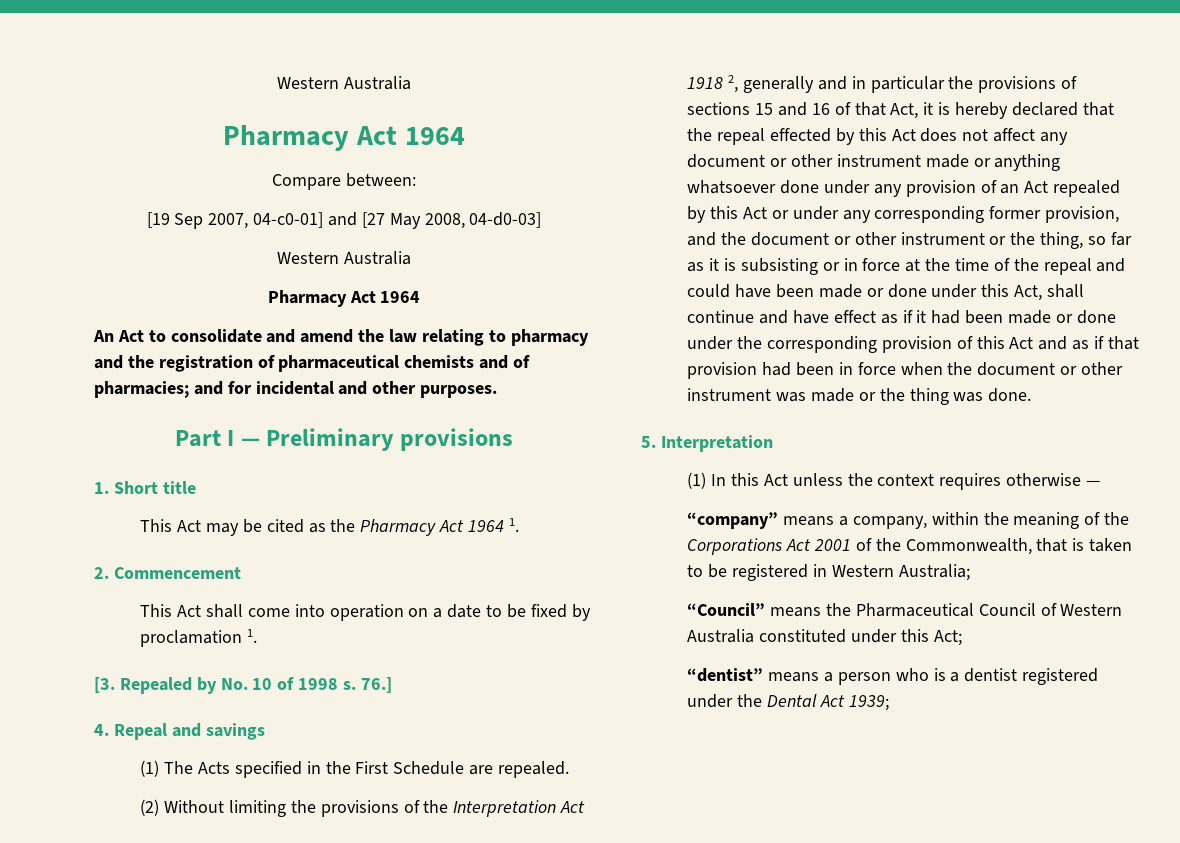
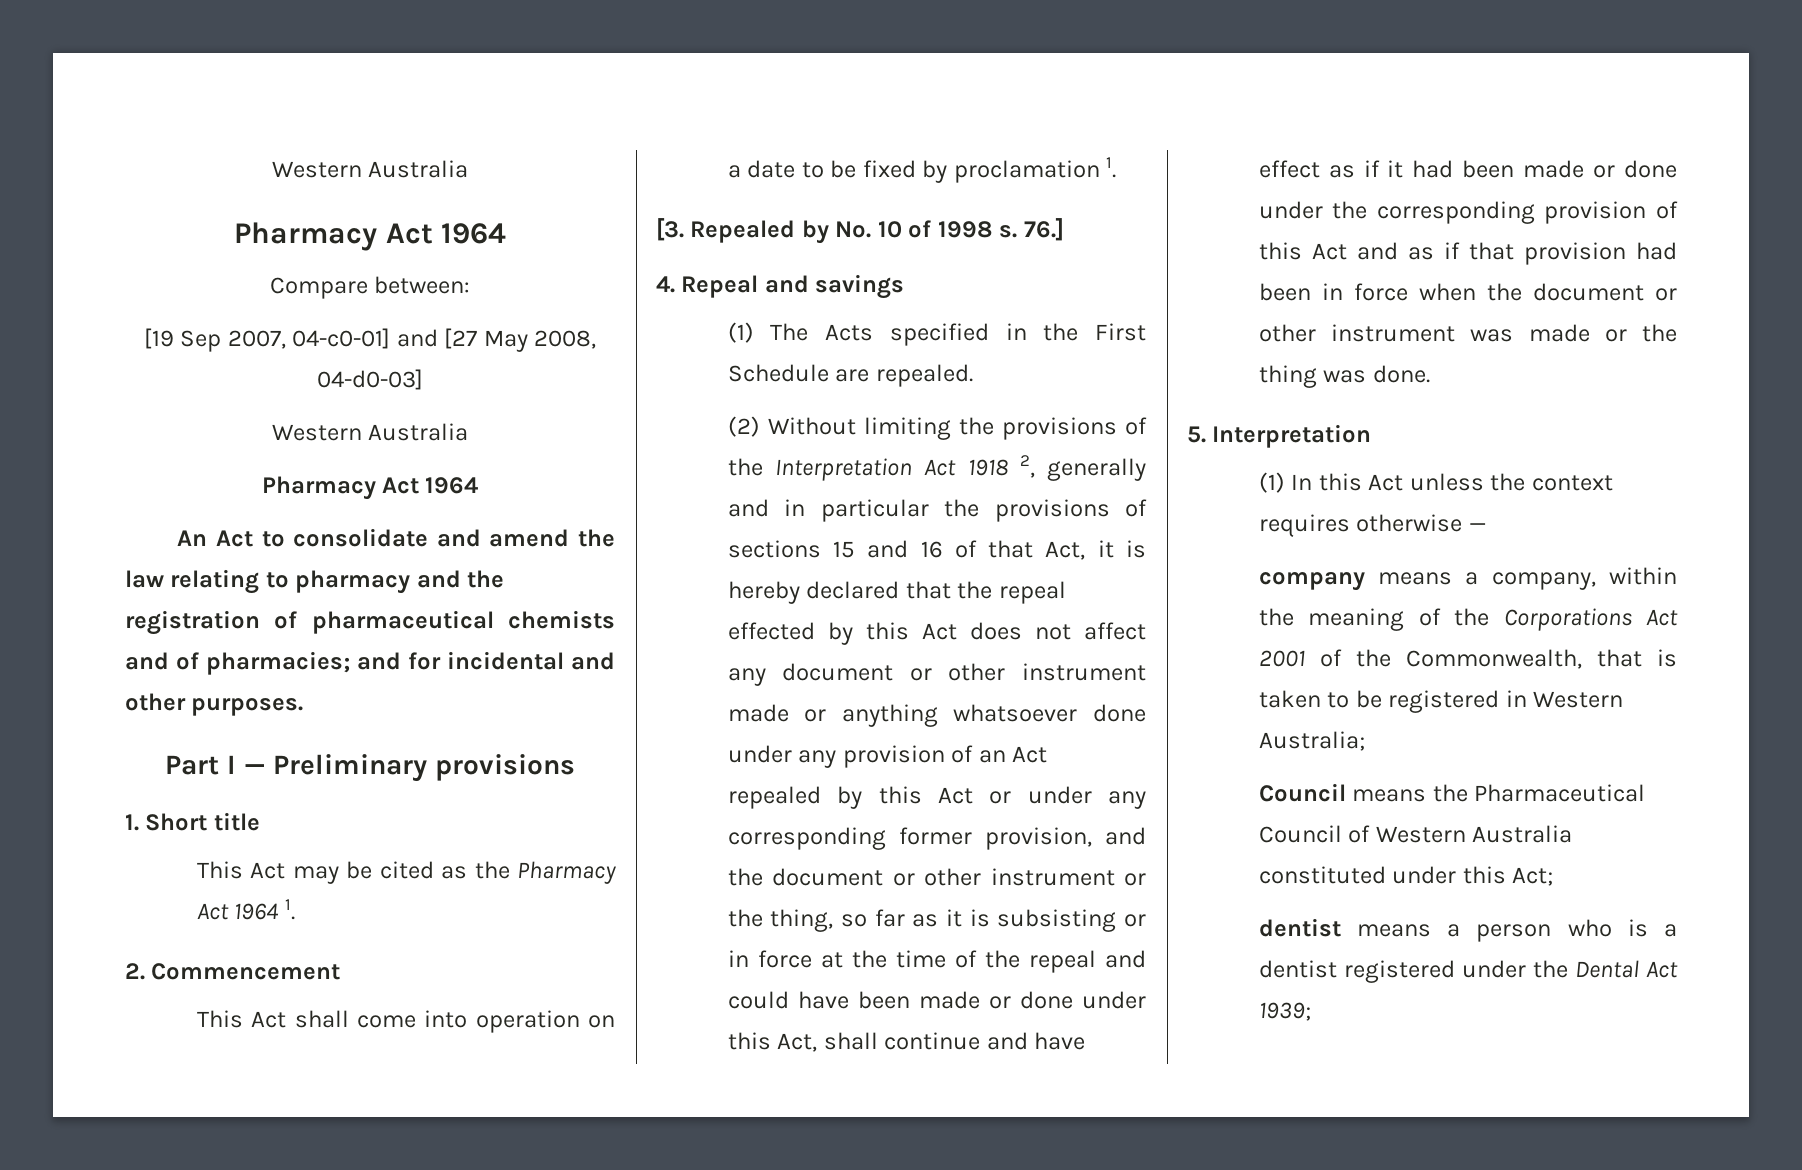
- “company” means a company, within the meaning of the Corporations Act 2001 of the Commonwealth, that is taken to be registered in Western Australia;
+ company means a company, within the meaning of the Corporations Act 2001 of the Commonwealth, that is taken to be registered in Western Australia;
- “Council” means the Pharmaceutical Council of Western Australia constituted under this Act;
+ Council means the Pharmaceutical Council of Western Australia constituted under this Act;
- “dentist” means a person who is a dentist registered under the Dental Act 1939;
+ dentist means a person who is a dentist registered under the Dental Act 1939;

